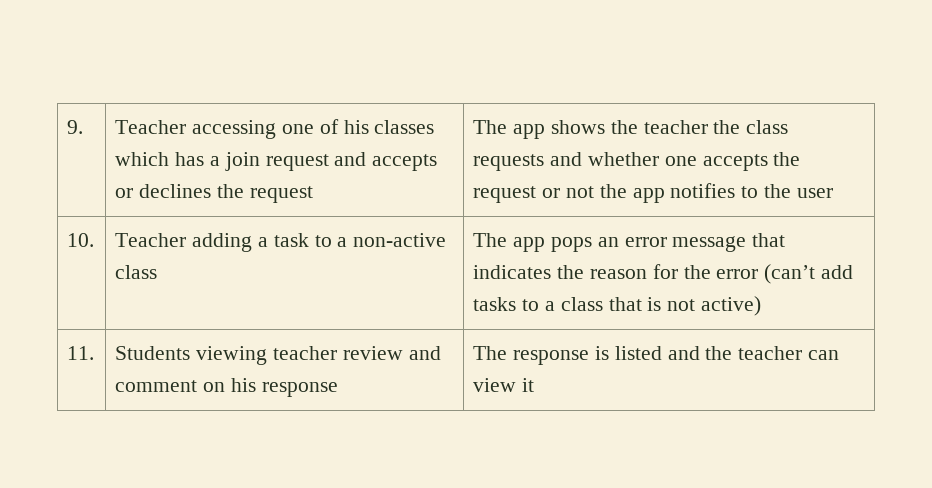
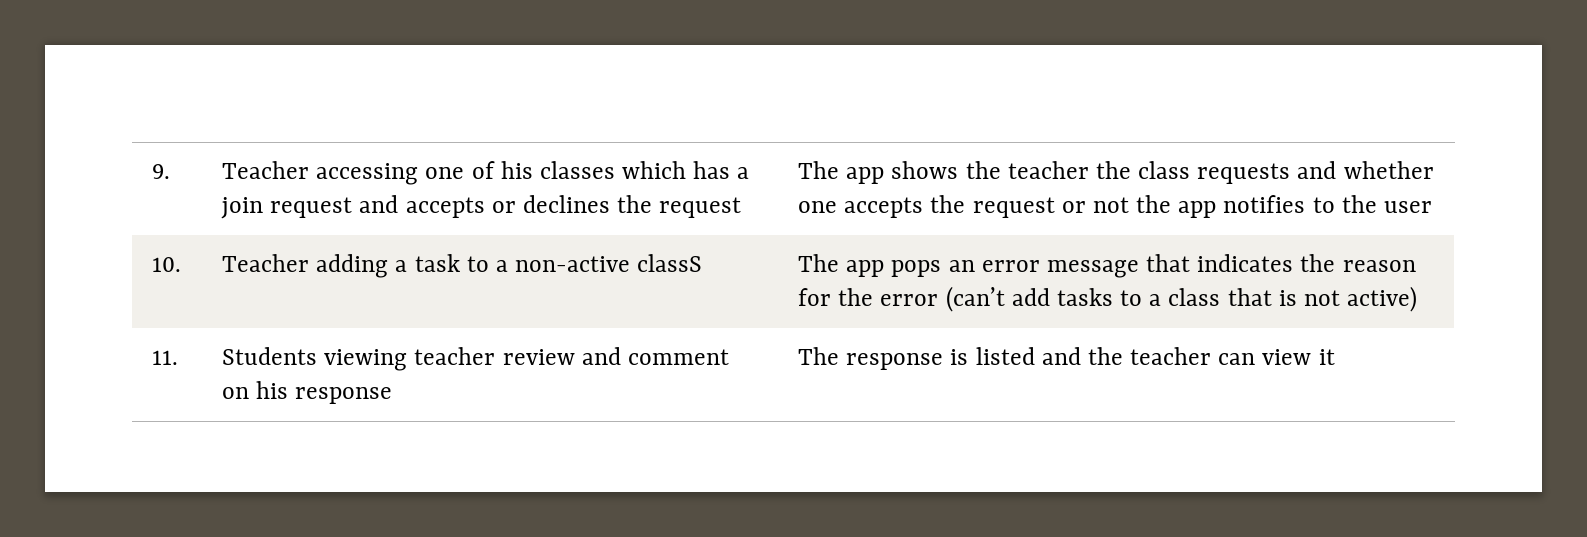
- 10. | Teacher adding a task to a non-active class | The app pops an error message that indicates the reason for the error (can’t add tasks to a class that is not active)
+ 10. | Teacher adding a task to a non-active classS | The app pops an error message that indicates the reason for the error (can’t add tasks to a class that is not active)

